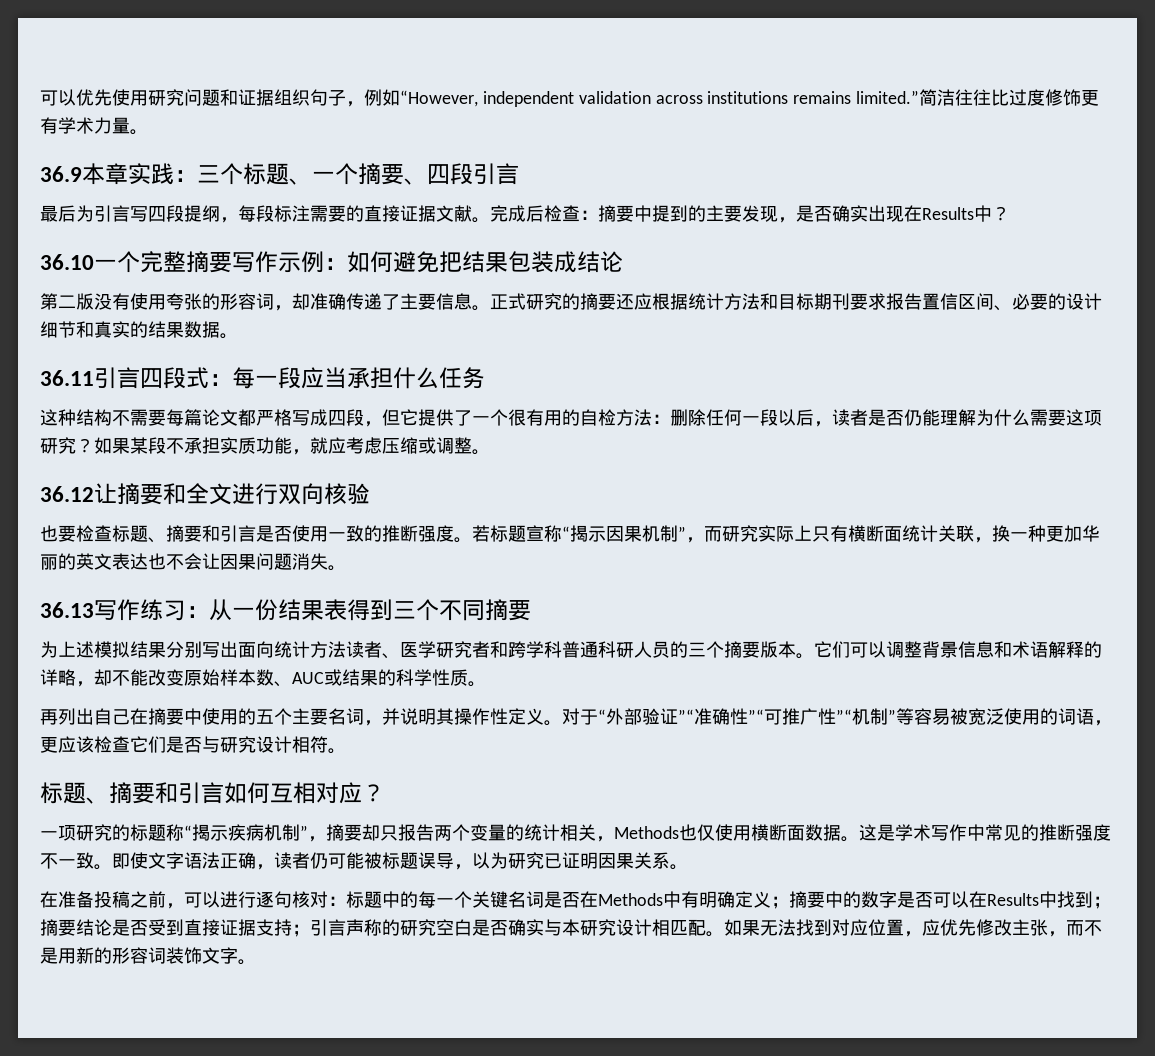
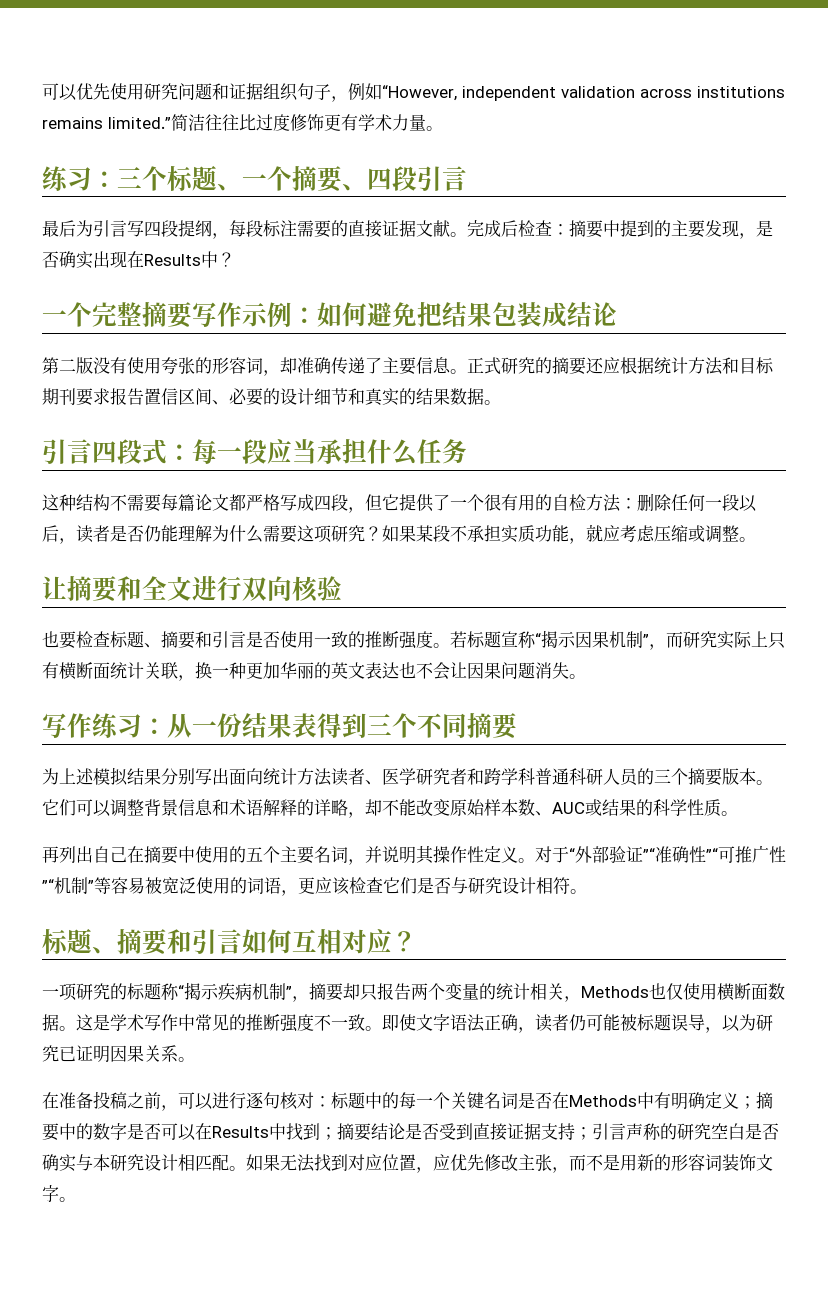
- 36.9本章实践：三个标题、一个摘要、四段引言
+ 练习：三个标题、一个摘要、四段引言
- 36.10一个完整摘要写作示例：如何避免把结果包装成结论
+ 一个完整摘要写作示例：如何避免把结果包装成结论
- 36.11引言四段式：每一段应当承担什么任务
+ 引言四段式：每一段应当承担什么任务
- 36.12让摘要和全文进行双向核验
+ 让摘要和全文进行双向核验
- 36.13写作练习：从一份结果表得到三个不同摘要
+ 写作练习：从一份结果表得到三个不同摘要

